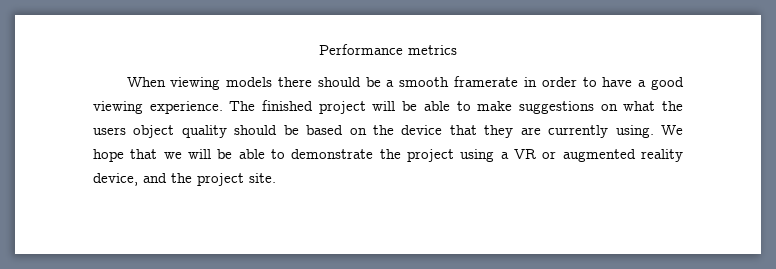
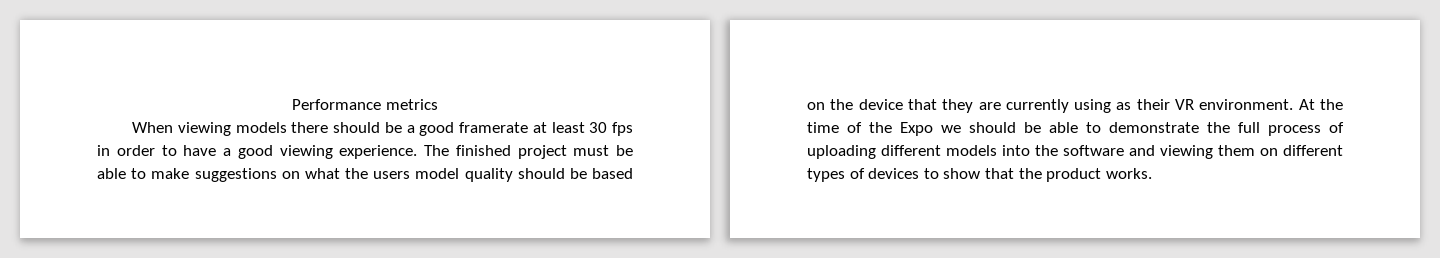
- When viewing models there should be a smooth framerate in order to have a good viewing experience.
+ When viewing models there should be a good framerate at least 30 fps in order to have a good viewing experience.
- The finished project will be able to make suggestions on what the users object quality should be based on the device that they are currently using. We hope that we will be able to demonstrate the project using a VR or augmented reality device, and the project site.
+ The finished project must be able to make suggestions on what the users model quality should be based on the device that they are currently using as their VR environment. At the time of the Expo we should be able to demonstrate the full process of uploading different models into the software and viewing them on different types of devices to show that the product works.

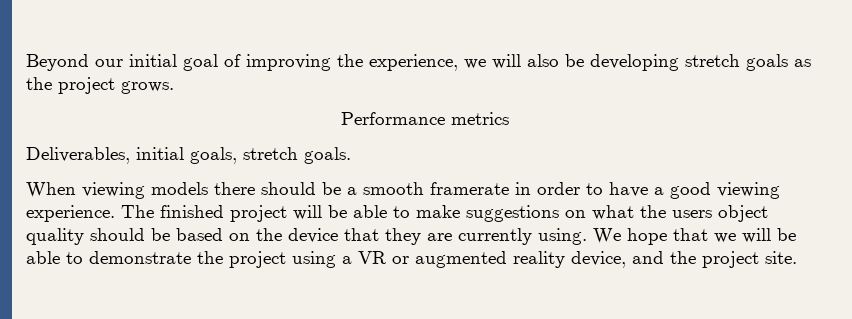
+ Beyond our initial goal of improving the experience, we will also be developing stretch goals as the project grows.
  Performance metrics
+ Deliverables, initial goals, stretch goals.
- When viewing models there should be a good framerate at least 30 fps in order to have a good viewing experience.
+ When viewing models there should be a smooth framerate in order to have a good viewing experience.
- The finished project must be able to make suggestions on what the users model quality should be based on the device that they are currently using as their VR environment. At the time of the Expo we should be able to demonstrate the full process of uploading different models into the software and viewing them on different types of devices to show that the product works.
+ The finished project will be able to make suggestions on what the users object quality should be based on the device that they are currently using. We hope that we will be able to demonstrate the project using a VR or augmented reality device, and the project site.

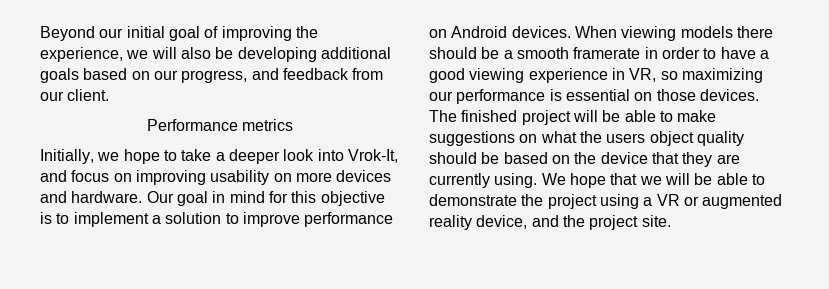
- Beyond our initial goal of improving the experience, we will also be developing stretch goals as the project grows.
+ Beyond our initial goal of improving the experience, we will also be developing additional goals based on our progress, and feedback from our client.
  Performance metrics
- Deliverables, initial goals, stretch goals.
- When viewing models there should be a smooth framerate in order to have a good viewing experience.
+ Initially, we hope to take a deeper look into Vrok-It, and focus on improving usability on more devices and hardware. Our goal in mind for this objective is to implement a solution to improve performance on Android devices. When viewing models there should be a smooth framerate in order to have a good viewing experience in VR, so maximizing our performance is essential on those devices.

